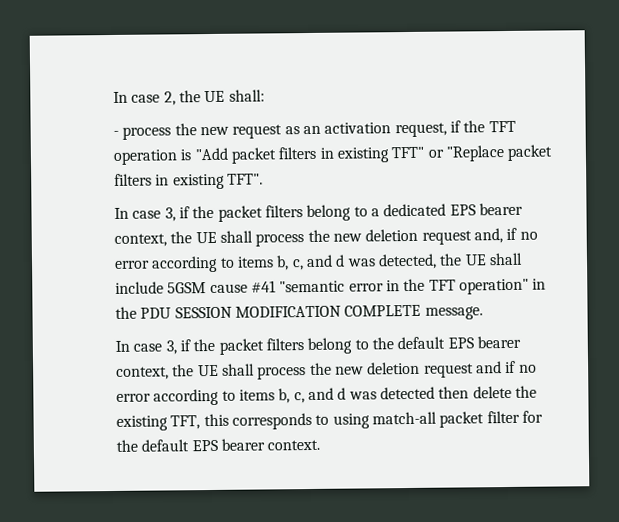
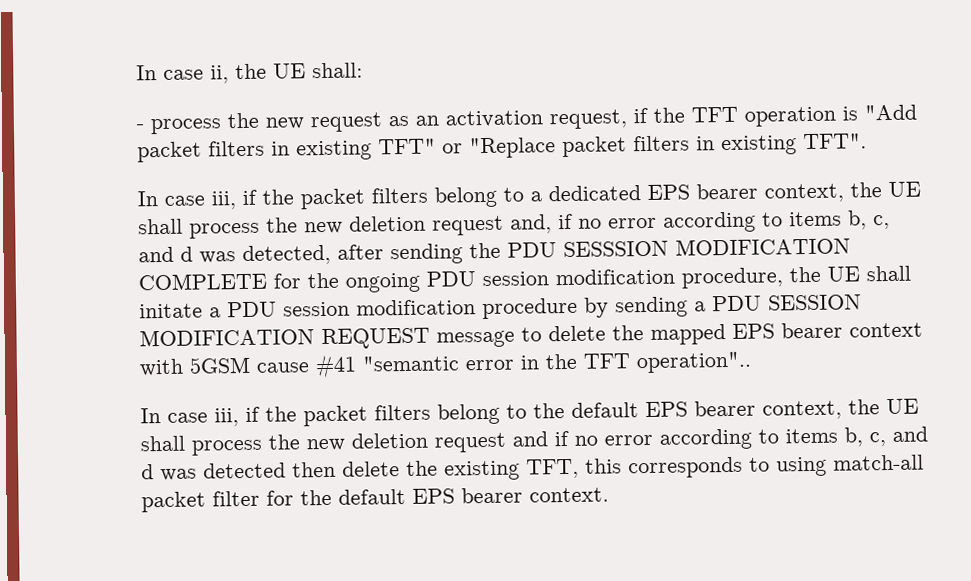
- In case 2, the UE shall:
+ In case ii, the UE shall:
- In case 3, if the packet filters belong to a dedicated EPS bearer context, the UE shall process the new deletion request and, if no error according to items b, c, and d was detected, the UE shall include 5GSM cause #41 "semantic error in the TFT operation" in the PDU SESSION MODIFICATION COMPLETE message.
- In case 3, if the packet filters belong to the default EPS bearer context, the UE shall process the new deletion request and if no error according to items b, c, and d was detected then delete the existing TFT, this corresponds to using match-all packet filter for the default EPS bearer context.
+ In case iii, if the packet filters belong to a dedicated EPS bearer context, the UE shall process the new deletion request and, if no error according to items b, c, and d was detected, after sending the PDU SESSSION MODIFICATION COMPLETE for the ongoing PDU session modification procedure, the UE shall initate a PDU session modification procedure by sending a PDU SESSION MODIFICATION REQUEST message to delete the mapped EPS bearer context with 5GSM cause #41 "semantic error in the TFT operation"..
+ In case iii, if the packet filters belong to the default EPS bearer context, the UE shall process the new deletion request and if no error according to items b, c, and d was detected then delete the existing TFT, this corresponds to using match-all packet filter for the default EPS bearer context.

